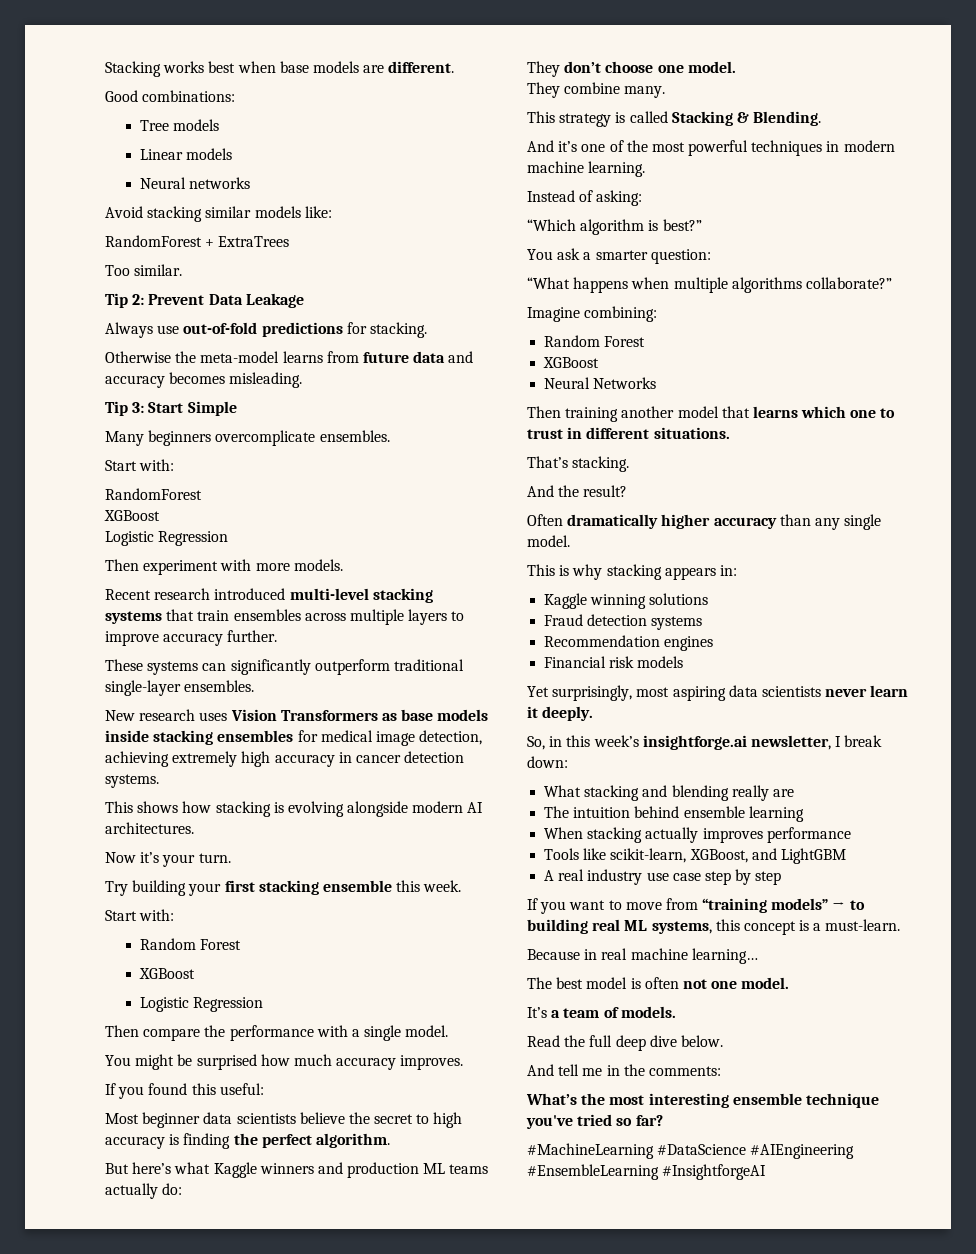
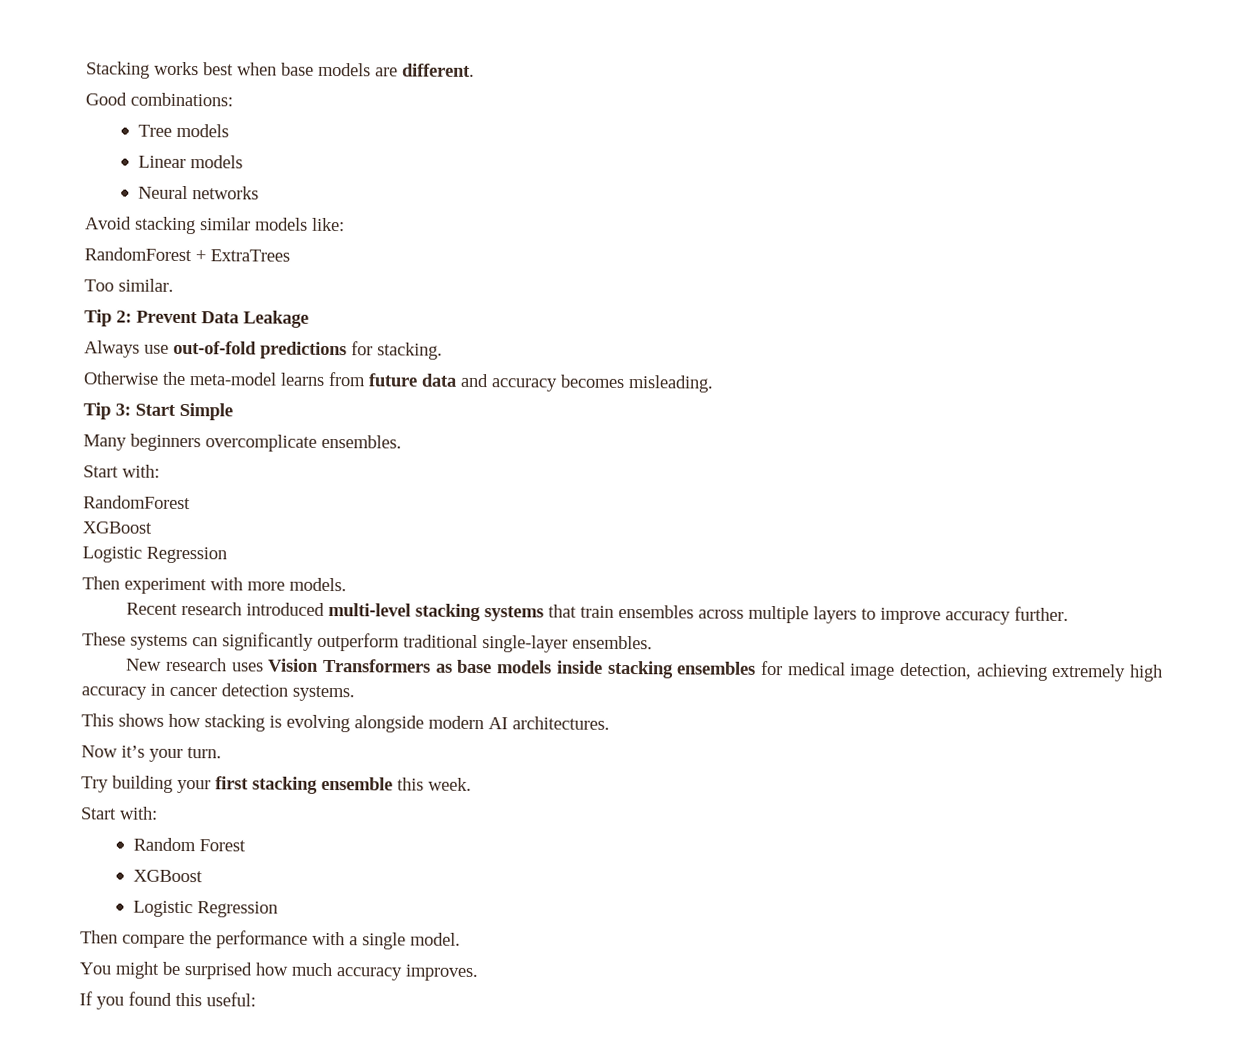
- Most beginner data scientists believe the secret to high accuracy is finding the perfect algorithm.
- But here’s what Kaggle winners and production ML teams actually do:
- They don’t choose one model.
- They combine many.
- This strategy is called Stacking & Blending.
- And it’s one of the most powerful techniques in modern machine learning.
- Instead of asking:
- “Which algorithm is best?”
- You ask a smarter question:
- “What happens when multiple algorithms collaborate?”
- Imagine combining:
- Random Forest
- XGBoost
- Neural Networks
- Then training another model that learns which one to trust in different situations.
- That’s stacking.
- And the result?
- Often dramatically higher accuracy than any single model.
- This is why stacking appears in:
- Kaggle winning solutions
- Fraud detection systems
- Recommendation engines
- Financial risk models
- Yet surprisingly, most aspiring data scientists never learn it deeply.
- So, in this week’s insightforge.ai newsletter, I break down:
- What stacking and blending really are
- The intuition behind ensemble learning
- When stacking actually improves performance
- Tools like scikit-learn, XGBoost, and LightGBM
- A real industry use case step by step
- If you want to move from “training models” → to building real ML systems, this concept is a must-learn.
- Because in real machine learning…
- The best model is often not one model.
- It’s a team of models.
- Read the full deep dive below.
- And tell me in the comments:
- What’s the most interesting ensemble technique you've tried so far?
- #MachineLearning #DataScience #AIEngineering #EnsembleLearning #InsightforgeAI

